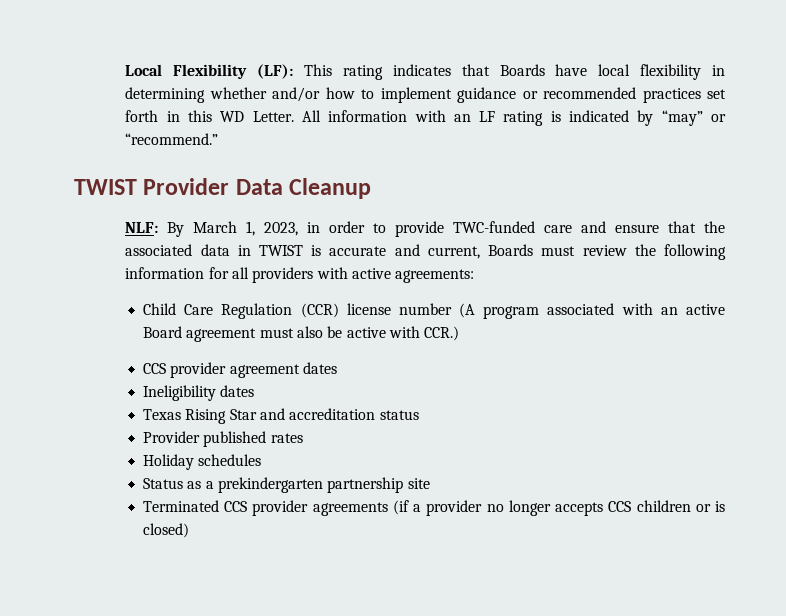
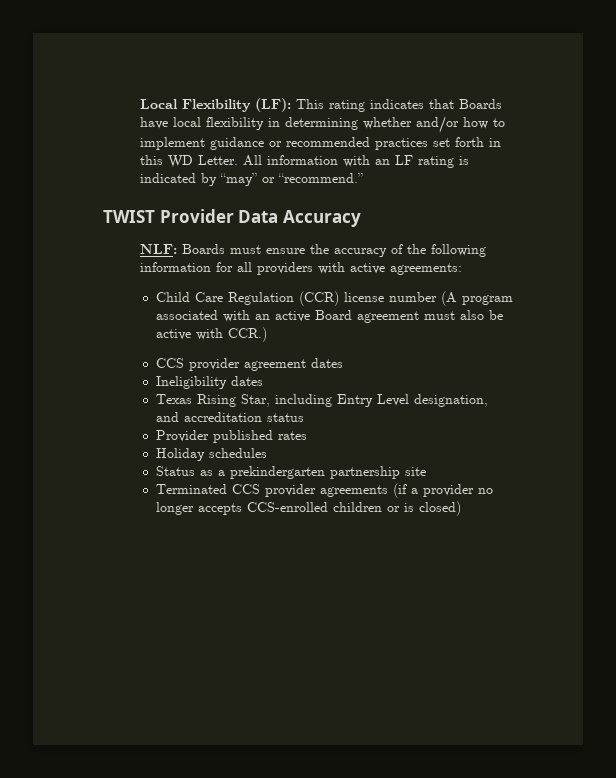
- TWIST Provider Data Cleanup
+ TWIST Provider Data Accuracy
- NLF: By March 1, 2023, in order to provide TWC-funded care and ensure that the associated data in TWIST is accurate and current, Boards must review the following information for all providers with active agreements:
+ NLF: Boards must ensure the accuracy of the following information for all providers with active agreements:
- Texas Rising Star and accreditation status
+ Texas Rising Star, including Entry Level designation, and accreditation status
- Terminated CCS provider agreements (if a provider no longer accepts CCS children or is closed)
+ Terminated CCS provider agreements (if a provider no longer accepts CCS-enrolled children or is closed)

